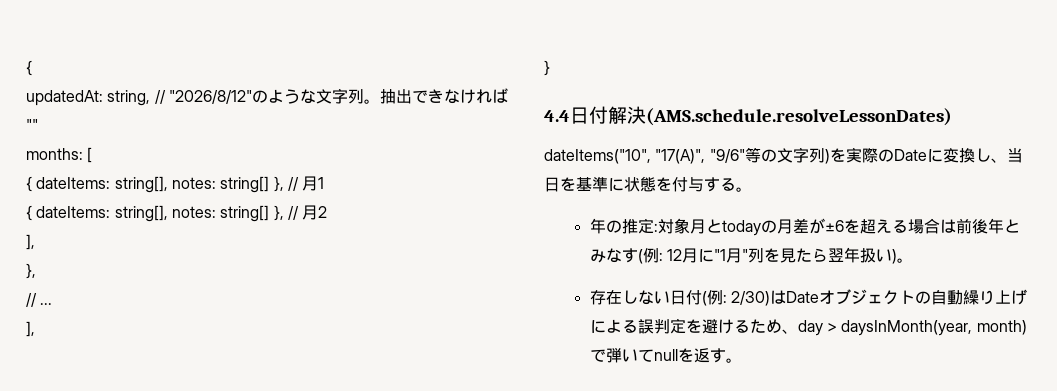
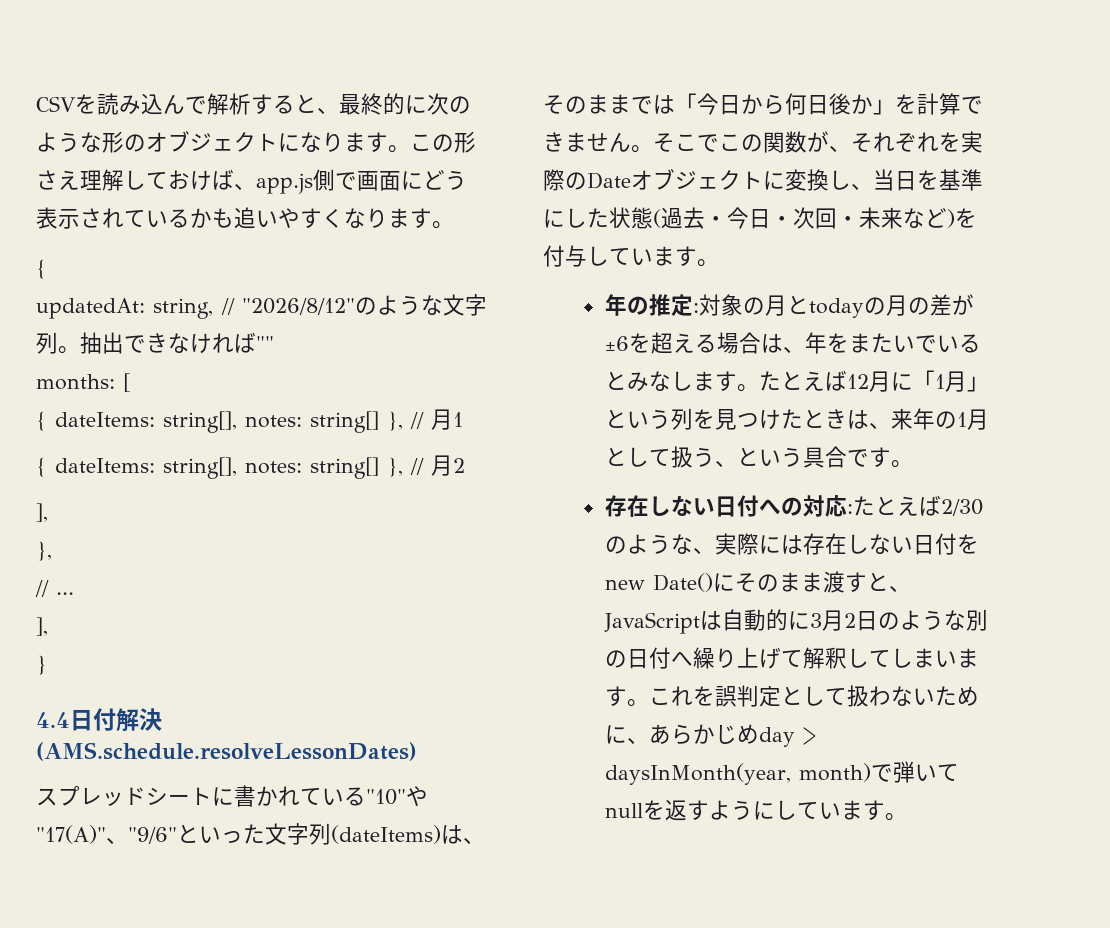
+ CSVを読み込んで解析すると、最終的に次のような形のオブジェクトになります。この形さえ理解しておけば、app.js側で画面にどう表示されているかも追いやすくなります。
- dateItems("10", "17(A)", "9/6"等の文字列)を実際のDateに変換し、当日を基準に状態を付与する。
+ スプレッドシートに書かれている"10"や"17(A)"、"9/6"といった文字列(dateItems)は、そのままでは「今日から何日後か」を計算できません。そこでこの関数が、それぞれを実際のDateオブジェクトに変換し、当日を基準にした状態(過去・今日・次回・未来など)を付与しています。
- 年の推定:対象月とtodayの月差が±6を超える場合は前後年とみなす(例: 12月に"1月"列を見たら翌年扱い)。
- 存在しない日付(例: 2/30)はDateオブジェクトの自動繰り上げによる誤判定を避けるため、day > daysInMonth(year, month)で弾いてnullを返す。
+ 年の推定:対象の月とtodayの月の差が±6を超える場合は、年をまたいでいるとみなします。たとえば12月に「1月」という列を見つけたときは、来年の1月として扱う、という具合です。
+ 存在しない日付への対応:たとえば2/30のような、実際には存在しない日付をnew Date()にそのまま渡すと、JavaScriptは自動的に3月2日のような別の日付へ繰り上げて解釈してしまいます。これを誤判定として扱わないために、あらかじめday > daysInMonth(year, month)で弾いてnullを返すようにしています。

